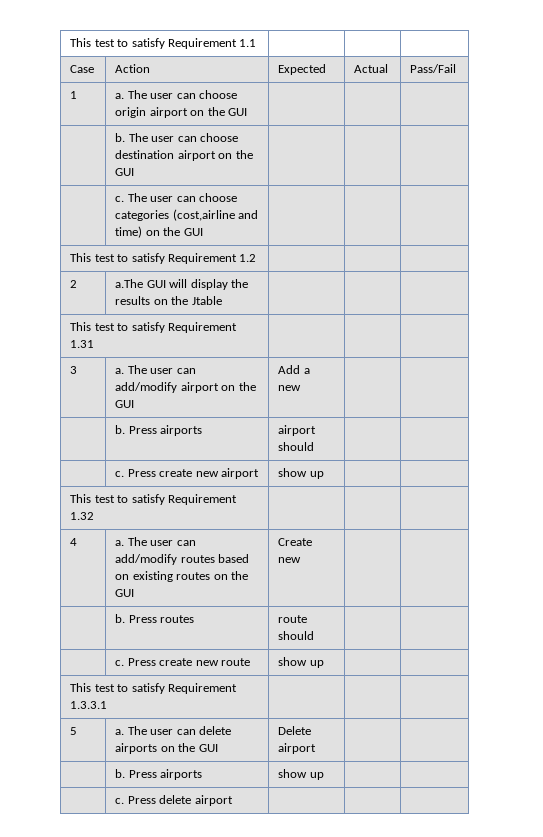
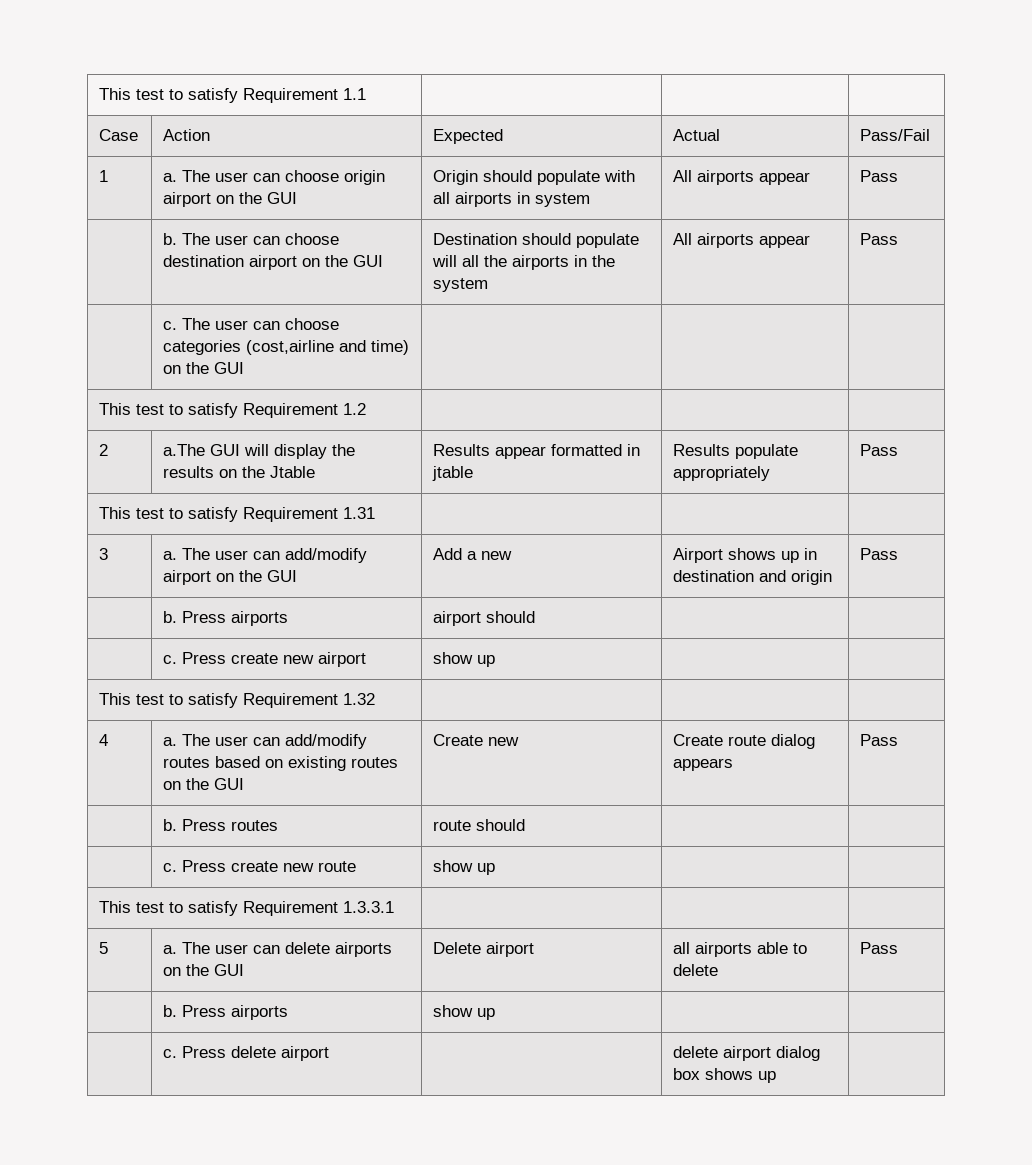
- 1 | a. The user can choose origin airport on the GUI | | |
+ 1 | a. The user can choose origin airport on the GUI | Origin should populate with all airports in system | All airports appear | Pass
- | b. The user can choose destination airport on the GUI | | |
+ | b. The user can choose destination airport on the GUI | Destination should populate will all the airports in the system | All airports appear | Pass
- 2 | a.The GUI will display the results on the Jtable | | |
+ 2 | a.The GUI will display the results on the Jtable | Results appear formatted in jtable | Results populate appropriately | Pass
- 3 | a. The user can add/modify airport on the GUI | Add a new | |
+ 3 | a. The user can add/modify airport on the GUI | Add a new | Airport shows up in destination and origin | Pass
- 4 | a. The user can add/modify routes based on existing routes on the GUI | Create new | |
+ 4 | a. The user can add/modify routes based on existing routes on the GUI | Create new | Create route dialog appears | Pass
- 5 | a. The user can delete airports on the GUI | Delete airport | |
+ 5 | a. The user can delete airports on the GUI | Delete airport | all airports able to delete | Pass
- | c. Press delete airport | | |
+ | c. Press delete airport | | delete airport dialog box shows up |

